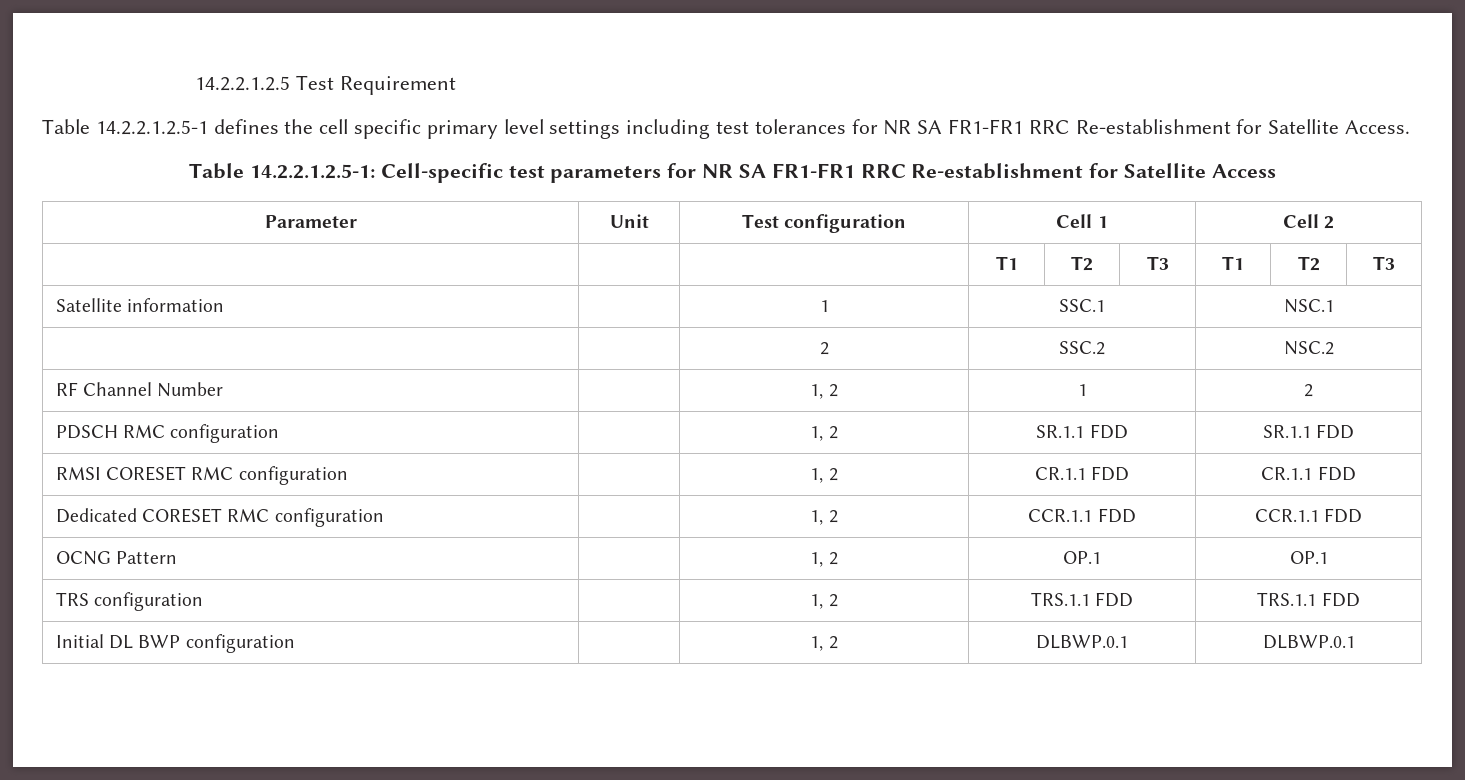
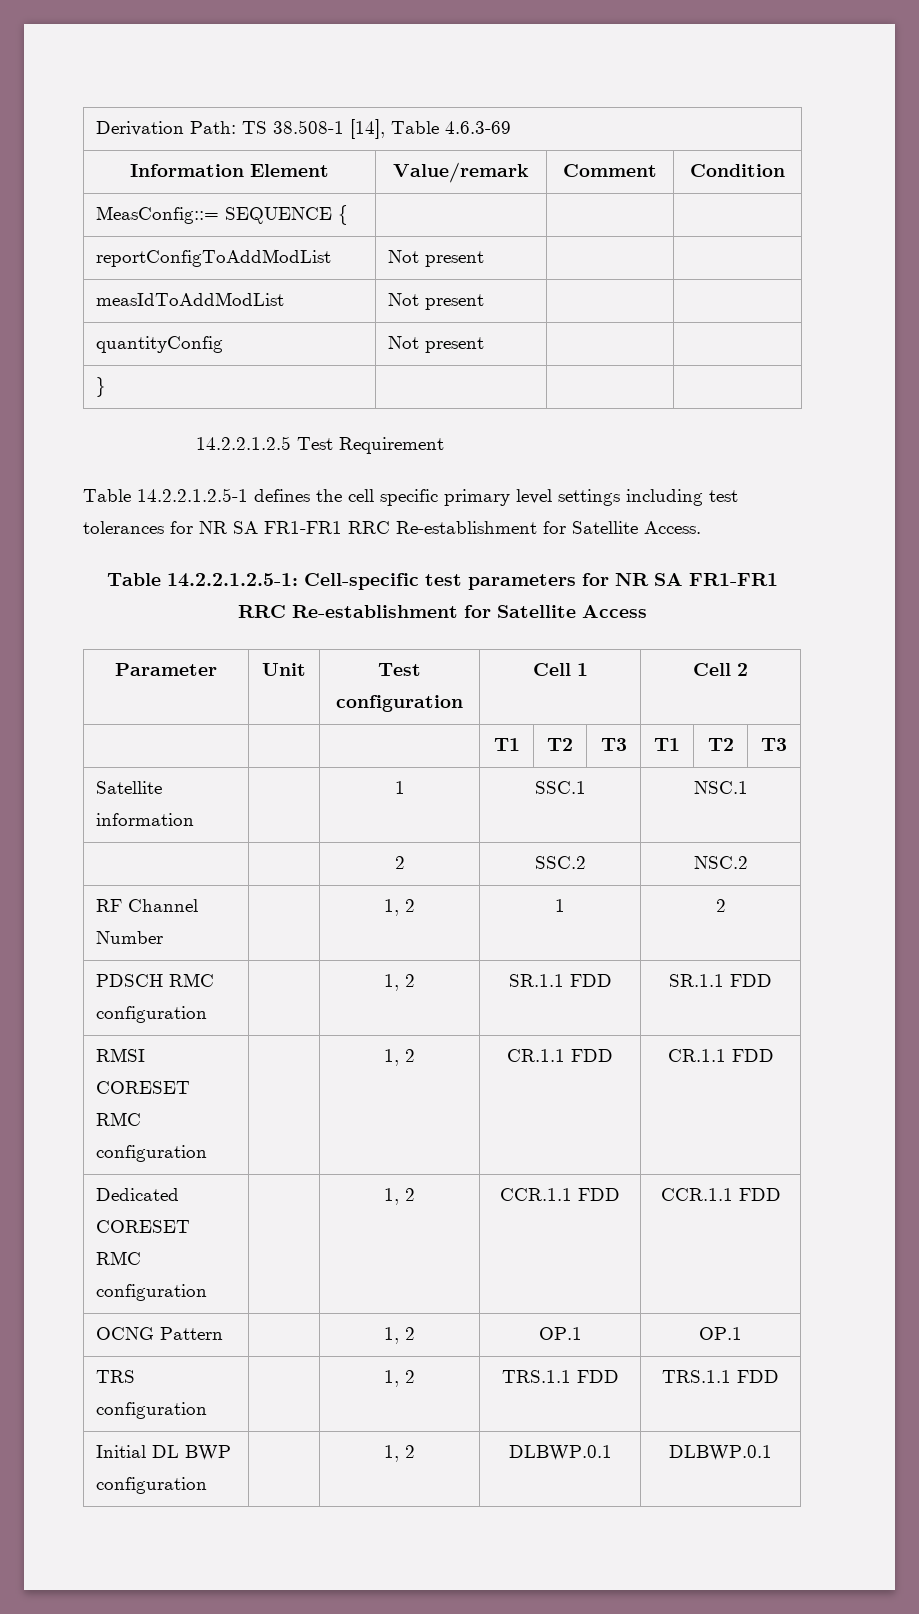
+ Derivation Path: TS 38.508-1 [14], Table 4.6.3-69
+ Information Element | Value/remark | Comment | Condition
+ MeasConfig::= SEQUENCE { | | |
+ reportConfigToAddModList | Not present | |
+ measIdToAddModList | Not present | |
+ quantityConfig | Not present | |
+ } | | |

